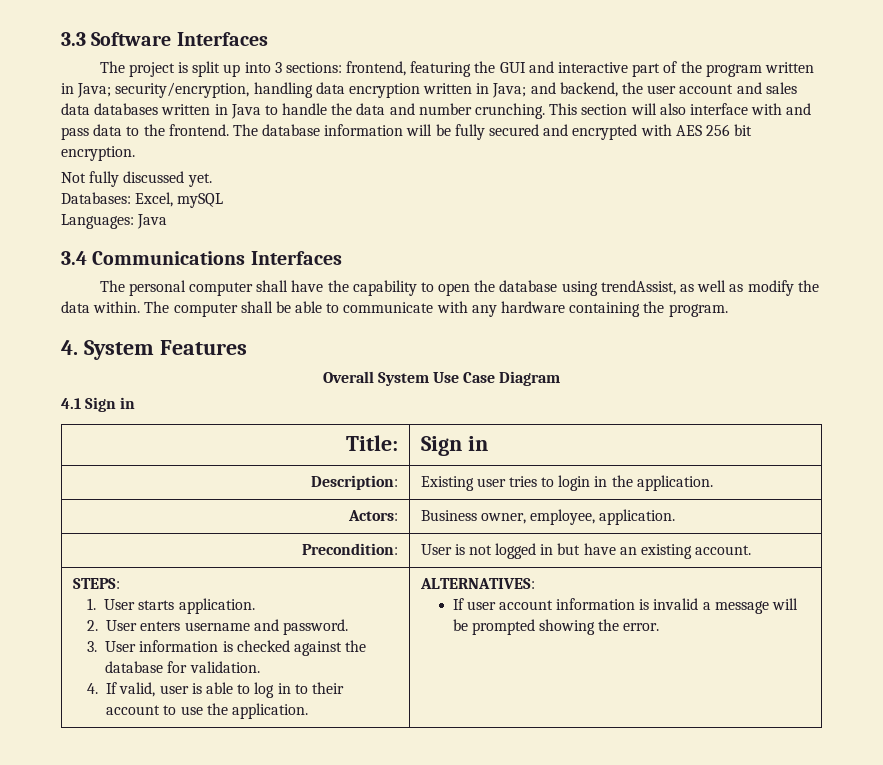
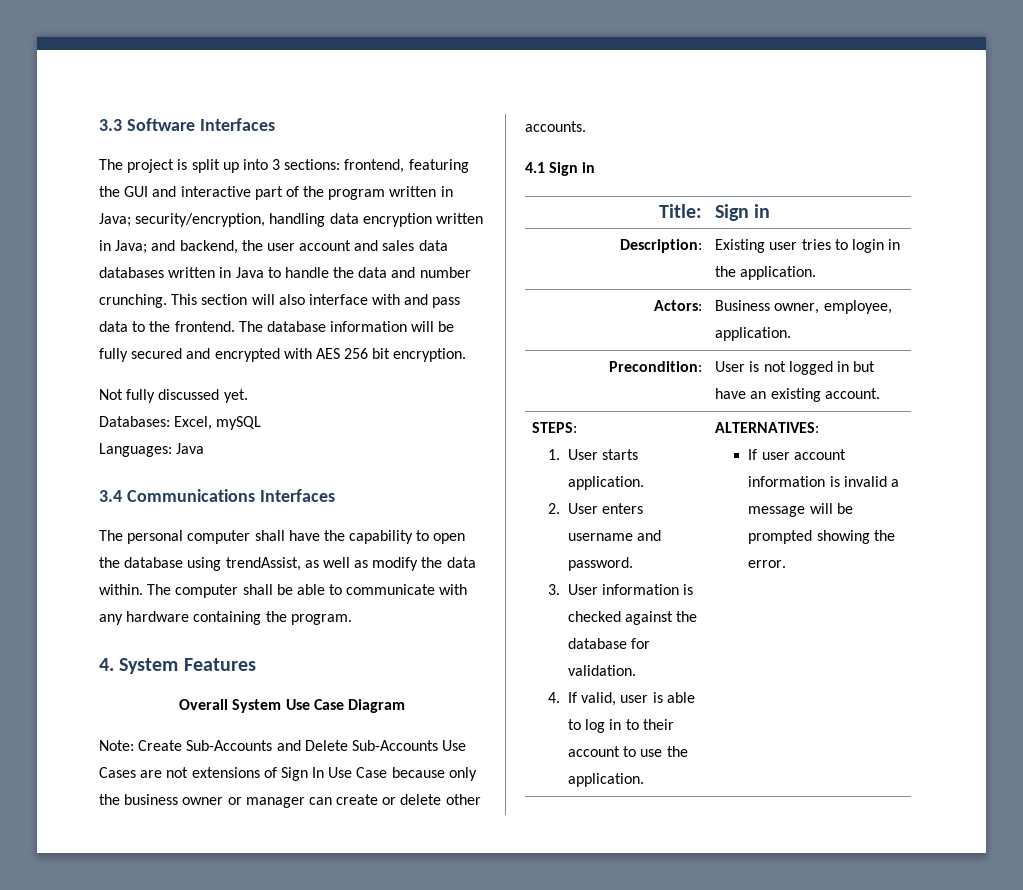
+ Note: Create Sub-Accounts and Delete Sub-Accounts Use Cases are not extensions of Sign In Use Case because only the business owner or manager can create or delete other accounts.

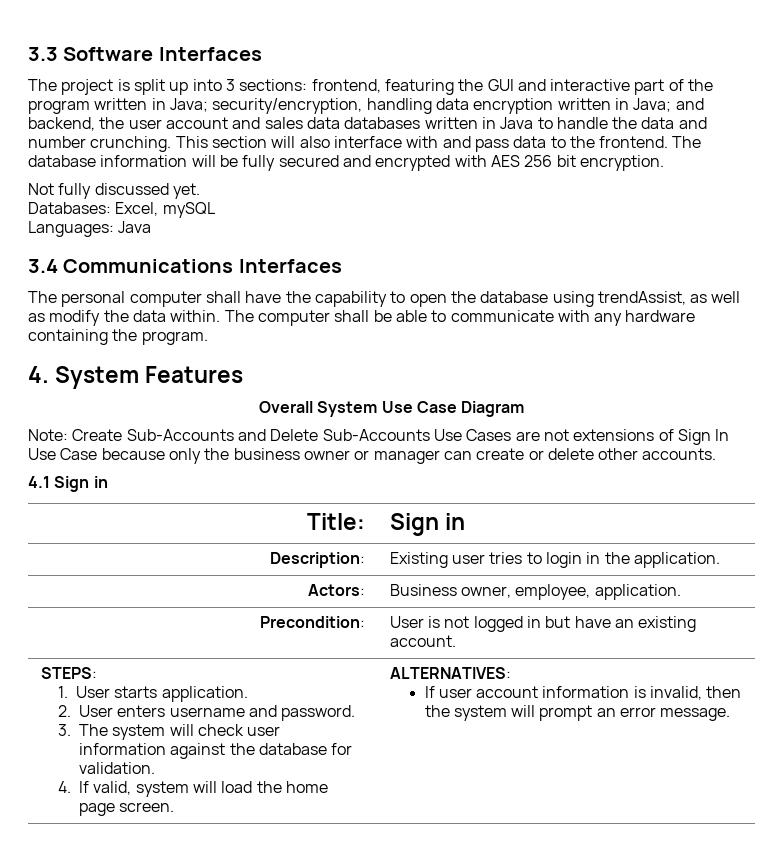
- 3. User information is checked against the database for validation.
+ 3. The system will check user information against the database for validation.
- 4. If valid, user is able to log in to their account to use the application.
+ 4. If valid, system will load the home page screen.
- If user account information is invalid a message will be prompted showing the error.
+ If user account information is invalid, then the system will prompt an error message.

